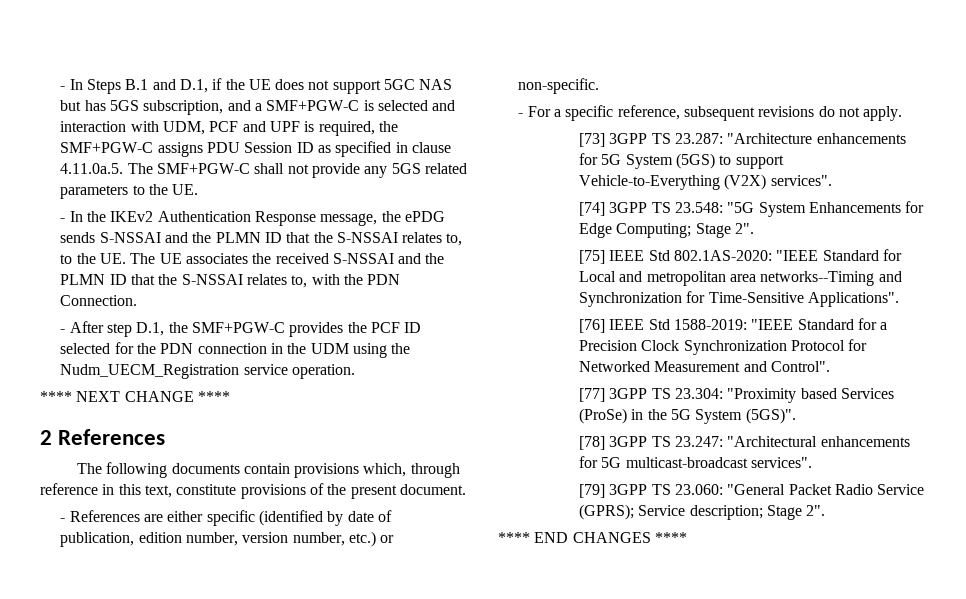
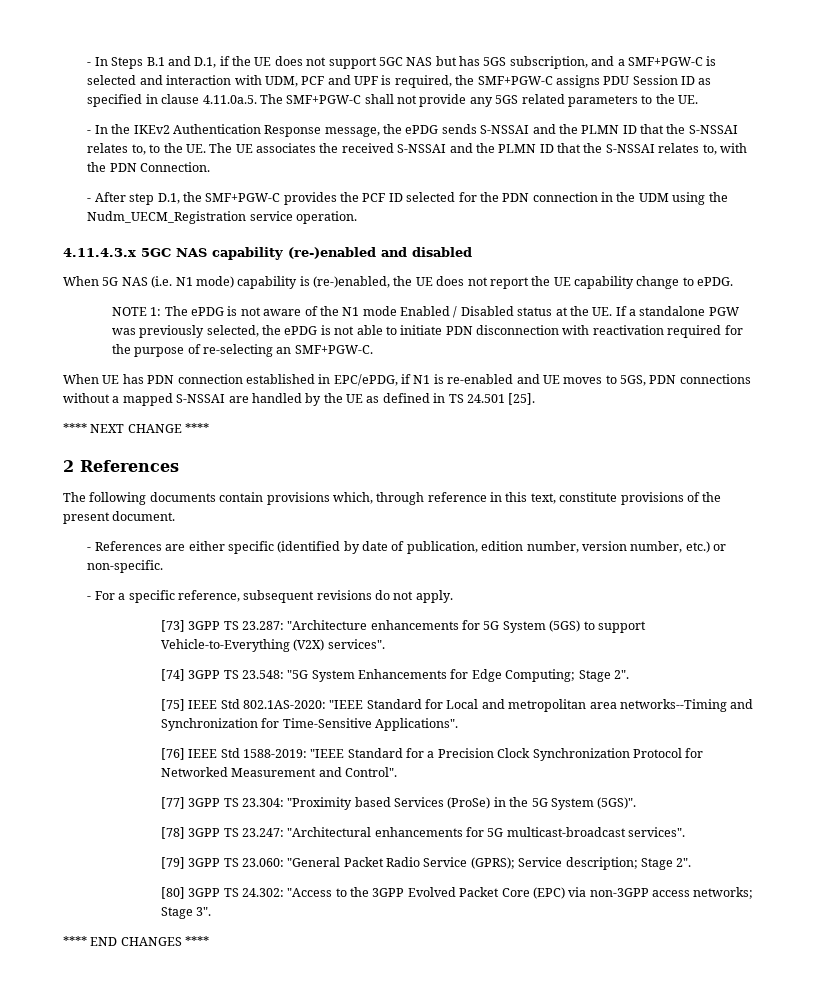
+ 4.11.4.3.x 5GC NAS capability (re-)enabled and disabled
+ When 5G NAS (i.e. N1 mode) capability is (re-)enabled, the UE does not report the UE capability change to ePDG.
+ NOTE 1: The ePDG is not aware of the N1 mode Enabled / Disabled status at the UE. If a standalone PGW was previously selected, the ePDG is not able to initiate PDN disconnection with reactivation required for the purpose of re-selecting an SMF+PGW-C.
+ When UE has PDN connection established in EPC/ePDG, if N1 is re-enabled and UE moves to 5GS, PDN connections without a mapped S-NSSAI are handled by the UE as defined in TS 24.501 [25].
+ [80] 3GPP TS 24.302: "Access to the 3GPP Evolved Packet Core (EPC) via non-3GPP access networks; Stage 3".

